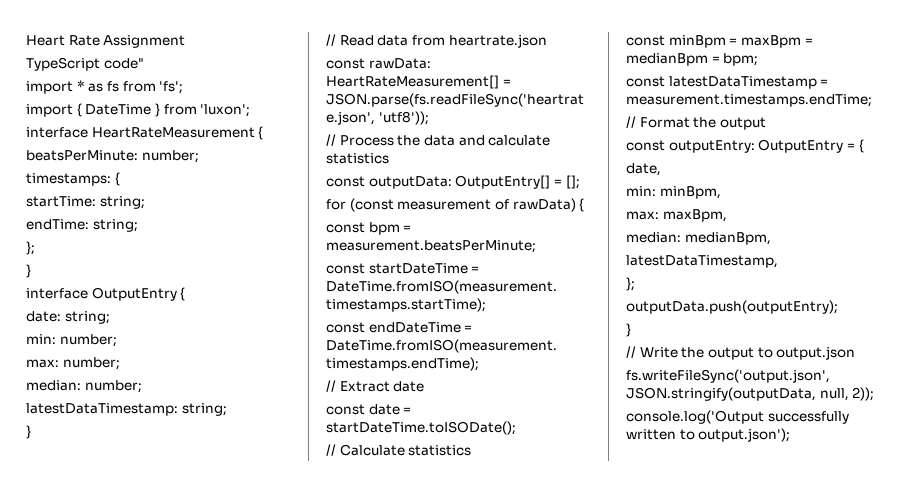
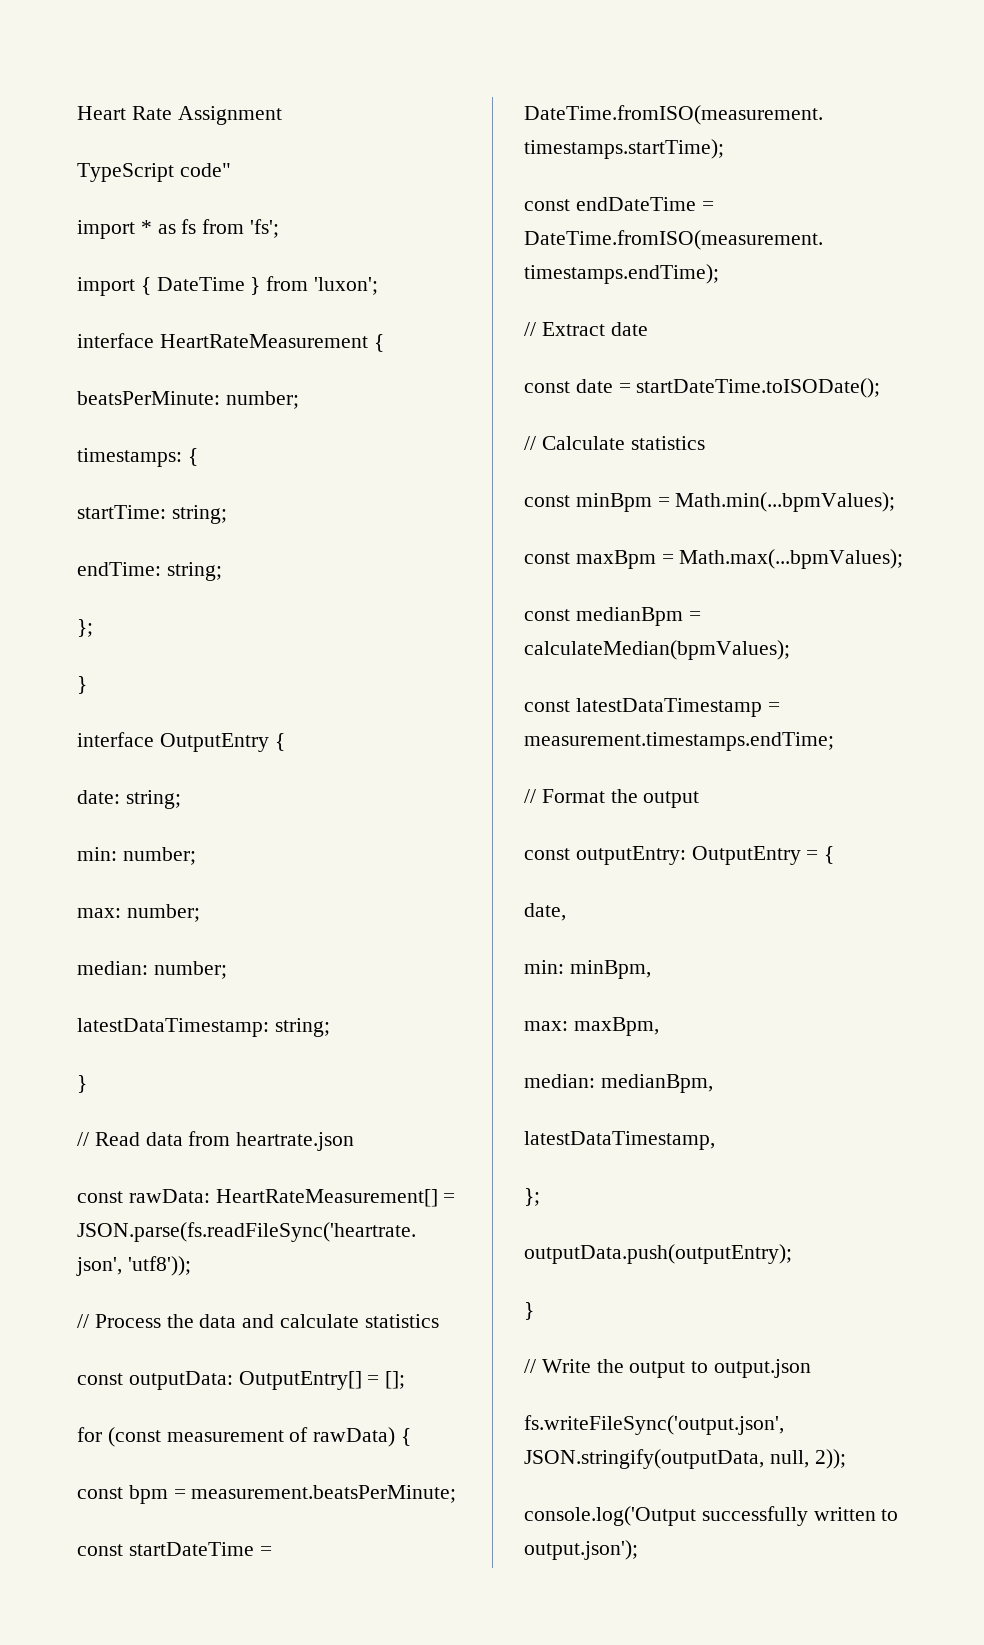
- const minBpm = maxBpm = medianBpm = bpm;
+ const minBpm = Math.min(...bpmValues);
+ const maxBpm = Math.max(...bpmValues);
+ const medianBpm = calculateMedian(bpmValues);

